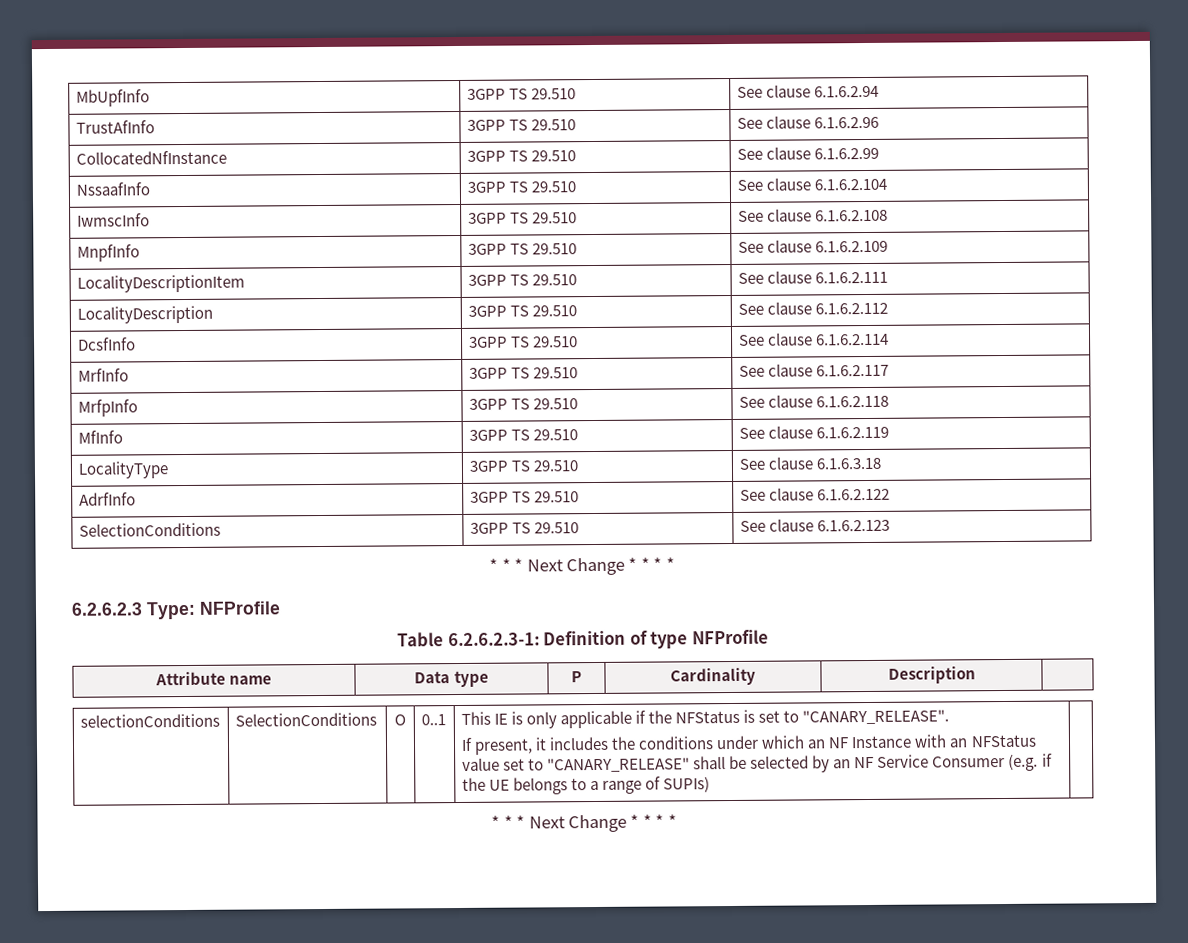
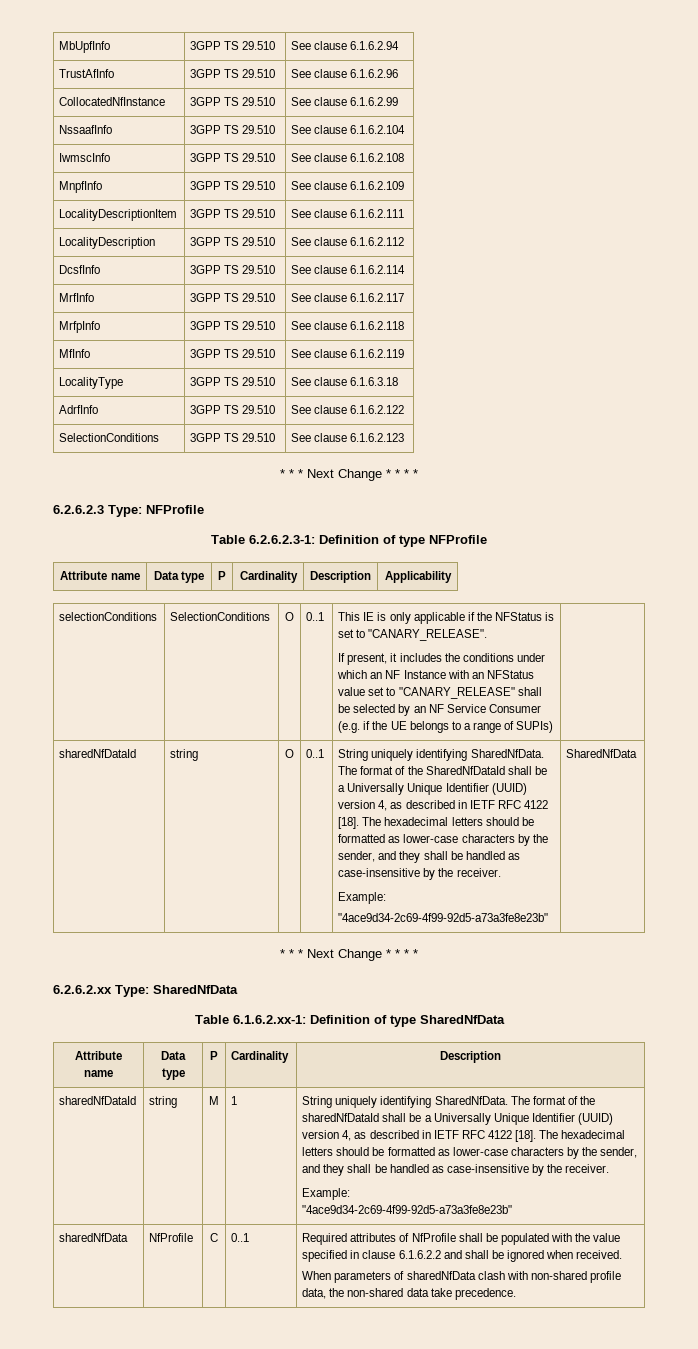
- Attribute name | Data type | P | Cardinality | Description |
+ Attribute name | Data type | P | Cardinality | Description | Applicability
  If present, it includes the conditions under which an NF Instance with an NFStatus value set to "CANARY_RELEASE" shall be selected by an NF Service Consumer (e.g. if the UE belongs to a range of SUPIs) |
+ sharedNfDataId | string | O | 0..1 | String uniquely identifying SharedNfData. The format of the SharedNfDataId shall be a Universally Unique Identifier (UUID) version 4, as described in IETF RFC 4122 [18]. The hexadecimal letters should be formatted as lower-case characters by the sender, and they shall be handled as case-insensitive by the receiver.
+ Example:
+ "4ace9d34-2c69-4f99-92d5-a73a3fe8e23b" | SharedNfData
  * * * Next Change * * * *
+ 6.2.6.2.xx Type: SharedNfData
+ Table 6.1.6.2.xx-1: Definition of type SharedNfData
+ Attribute name | Data type | P | Cardinality | Description
+ sharedNfDataId | string | M | 1 | String uniquely identifying SharedNfData. The format of the sharedNfDataId shall be a Universally Unique Identifier (UUID) version 4, as described in IETF RFC 4122 [18]. The hexadecimal letters should be formatted as lower-case characters by the sender, and they shall be handled as case-insensitive by the receiver.
+ Example:
+ "4ace9d34-2c69-4f99-92d5-a73a3fe8e23b"
+ sharedNfData | NfProfile | C | 0..1 | Required attributes of NfProfile shall be populated with the value specified in clause 6.1.6.2.2 and shall be ignored when received.
+ When parameters of sharedNfData clash with non-shared profile data, the non-shared data take precedence.

